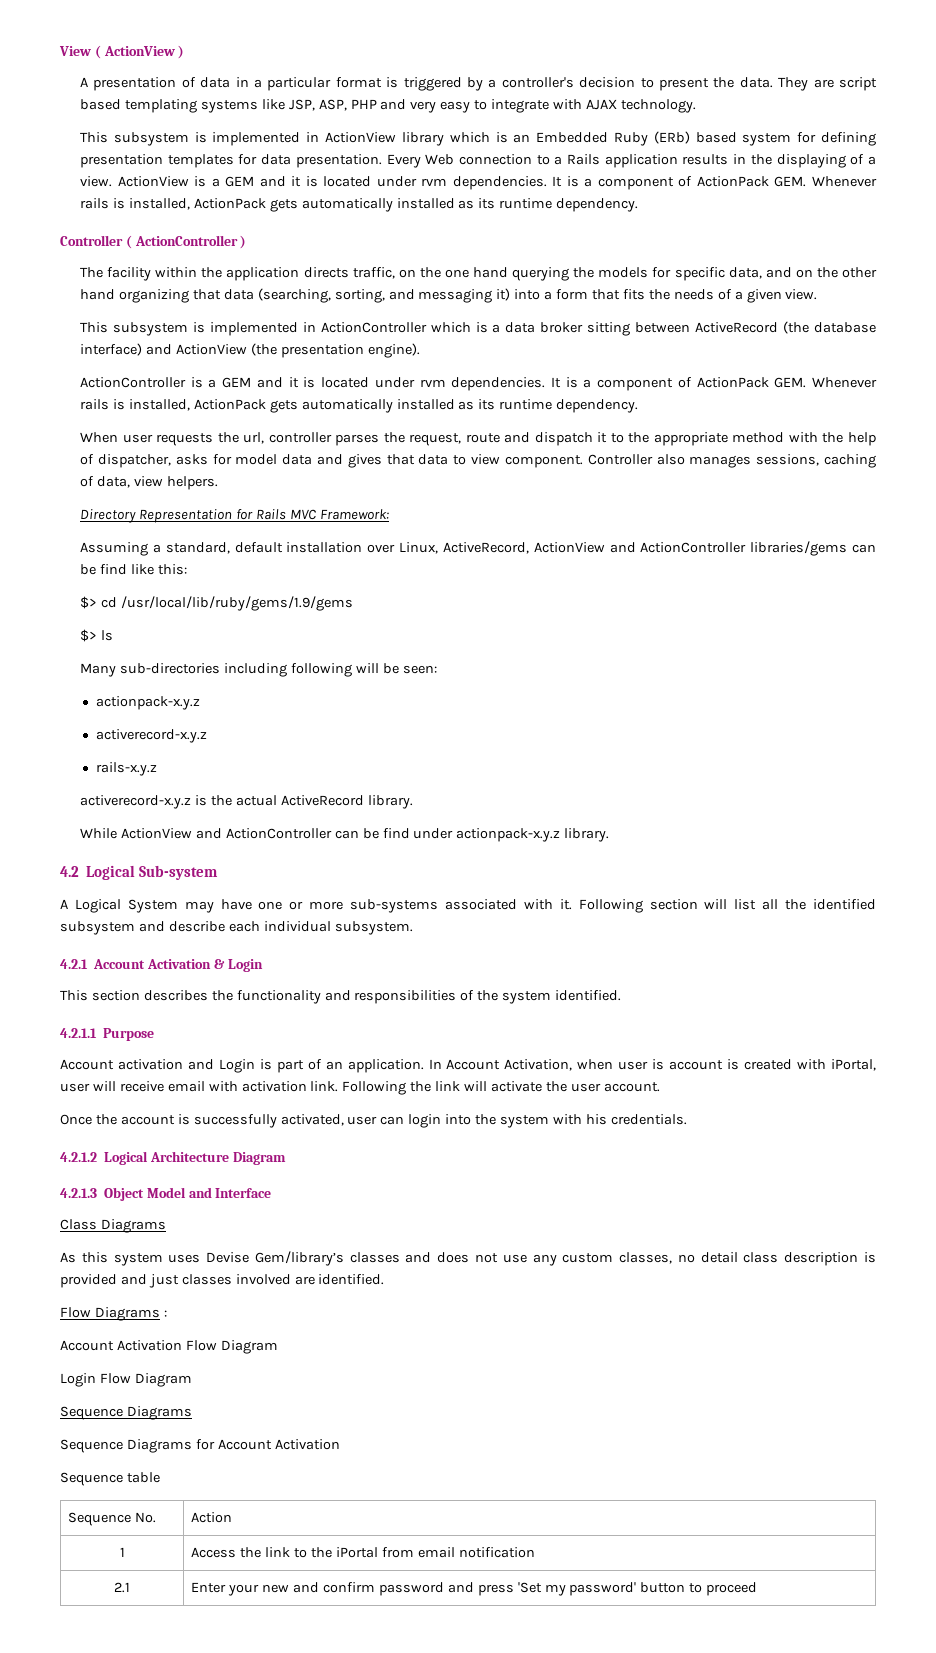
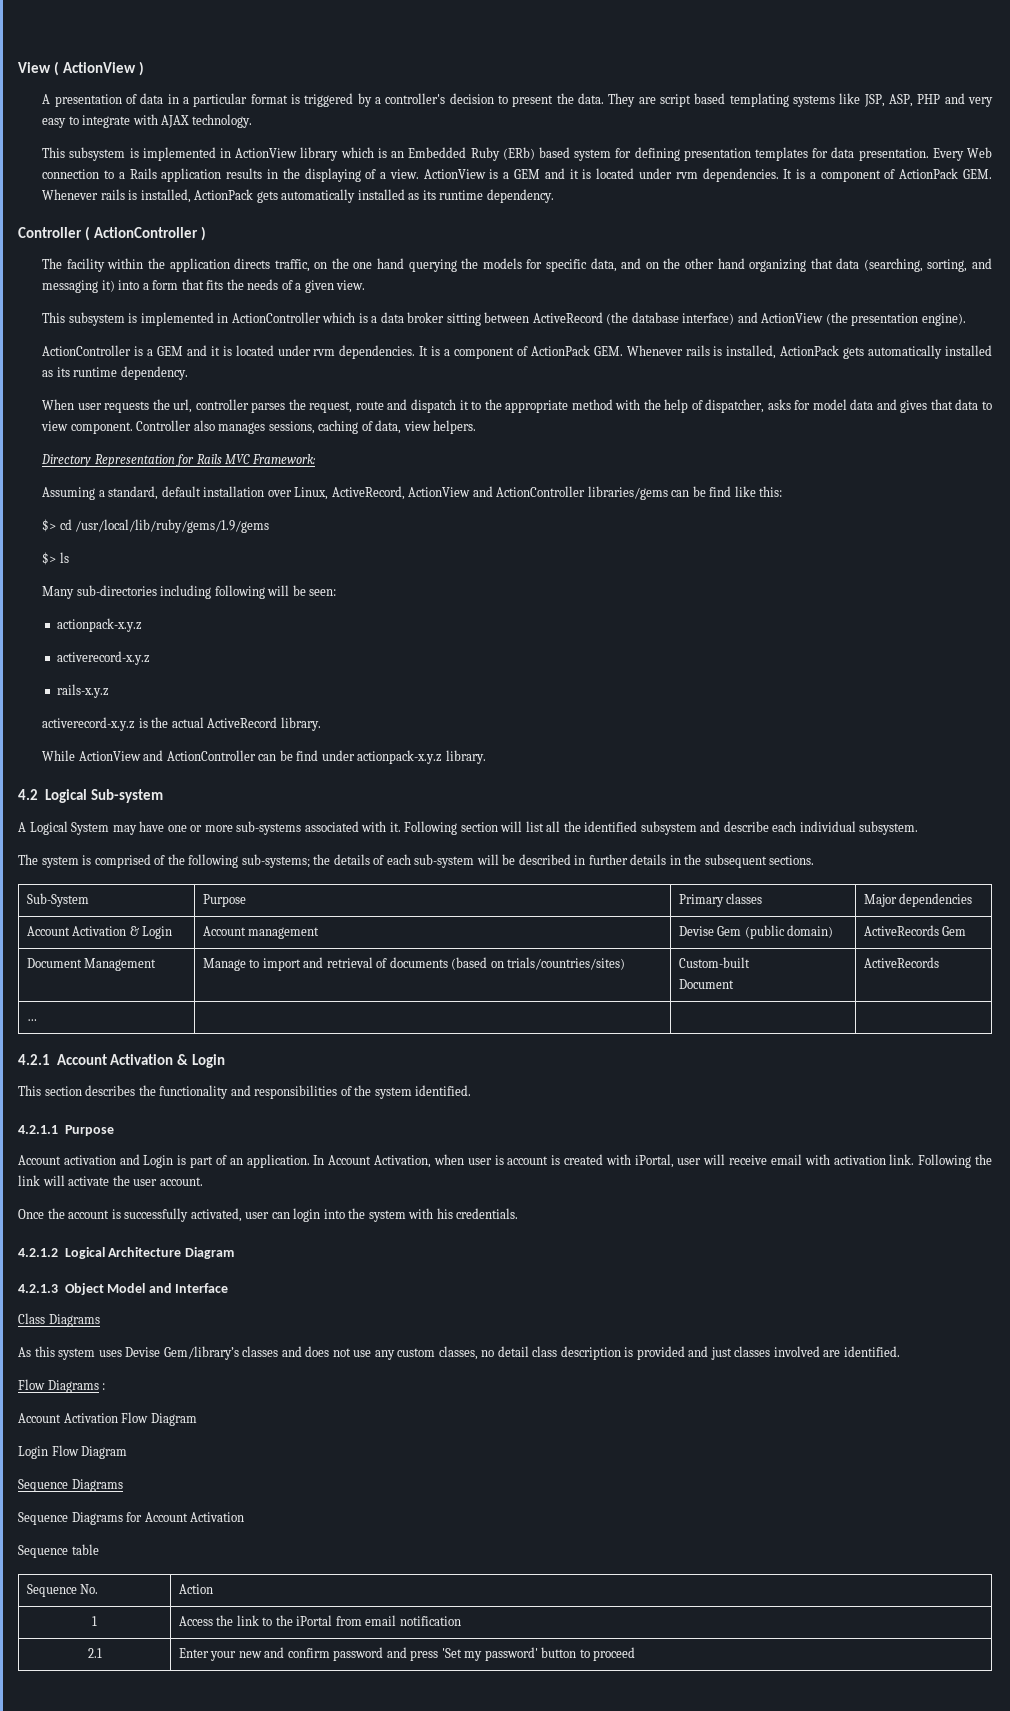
+ The system is comprised of the following sub-systems; the details of each sub-system will be described in further details in the subsequent sections.
+ Sub-System | Purpose | Primary classes | Major dependencies
+ Account Activation & Login | Account management | Devise Gem (public domain) | ActiveRecords Gem
+ Document Management | Manage to import and retrieval of documents (based on trials/countries/sites) | Custom-built
+ Document | ActiveRecords
+ … | | |

